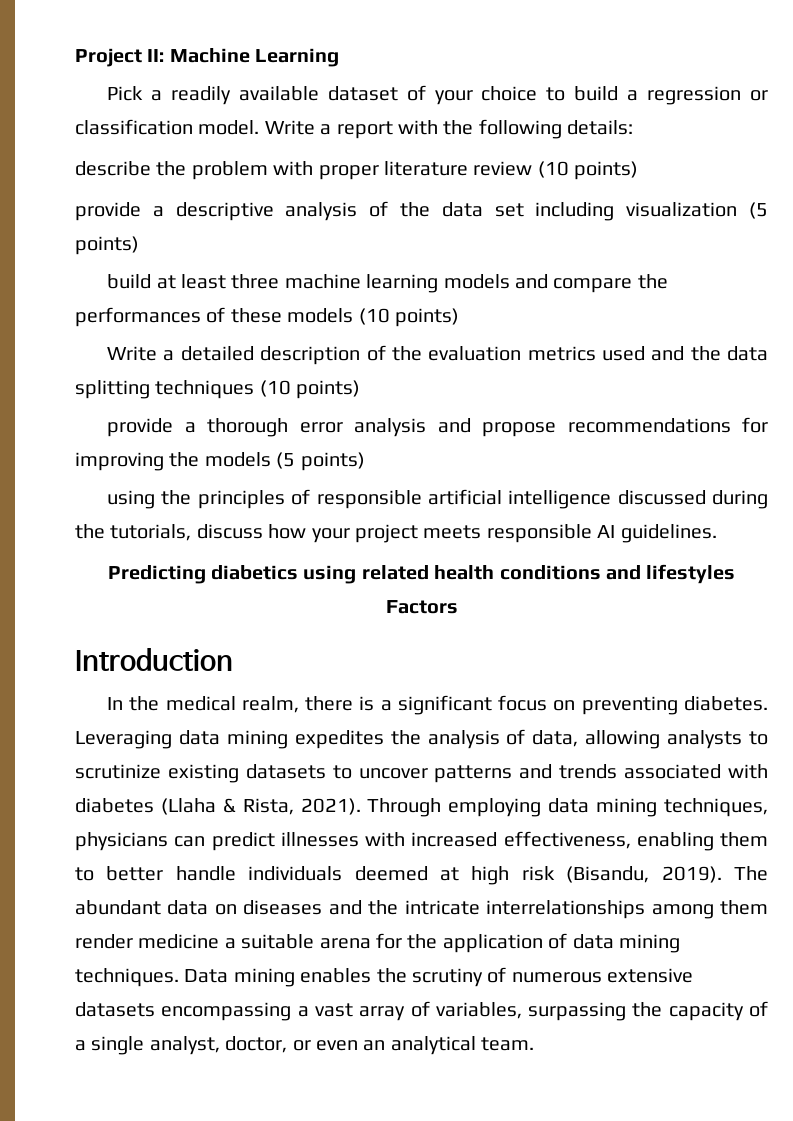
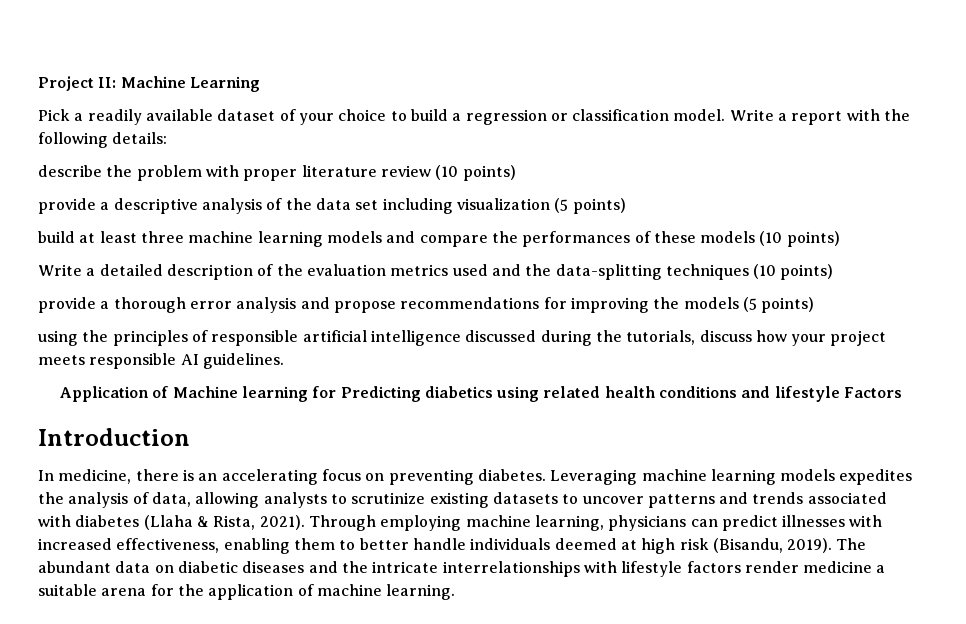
- Write a detailed description of the evaluation metrics used and the data splitting techniques (10 points)
+ Write a detailed description of the evaluation metrics used and the data-splitting techniques (10 points)
- Predicting diabetics using related health conditions and lifestyles Factors
+ Application of Machine learning for Predicting diabetics using related health conditions and lifestyle Factors
- In the medical realm, there is a significant focus on preventing diabetes.
+ In medicine, there is an accelerating focus on preventing diabetes.
- Leveraging data mining expedites the analysis of data, allowing analysts to scrutinize existing datasets to uncover patterns and trends associated with diabetes (Llaha & Rista, 2021).
+ Leveraging machine learning models expedites the analysis of data, allowing analysts to scrutinize existing datasets to uncover patterns and trends associated with diabetes (Llaha & Rista, 2021).
- Through employing data mining techniques, physicians can predict illnesses with increased effectiveness, enabling them to better handle individuals deemed at high risk (Bisandu, 2019).
+ Through employing machine learning, physicians can predict illnesses with increased effectiveness, enabling them to better handle individuals deemed at high risk (Bisandu, 2019).
- The abundant data on diseases and the intricate interrelationships among them render medicine a suitable arena for the application of data mining techniques. Data mining enables the scrutiny of numerous extensive datasets encompassing a vast array of variables, surpassing the capacity of a single analyst, doctor, or even an analytical team.
+ The abundant data on diabetic diseases and the intricate interrelationships with lifestyle factors render medicine a suitable arena for the application of machine learning.

